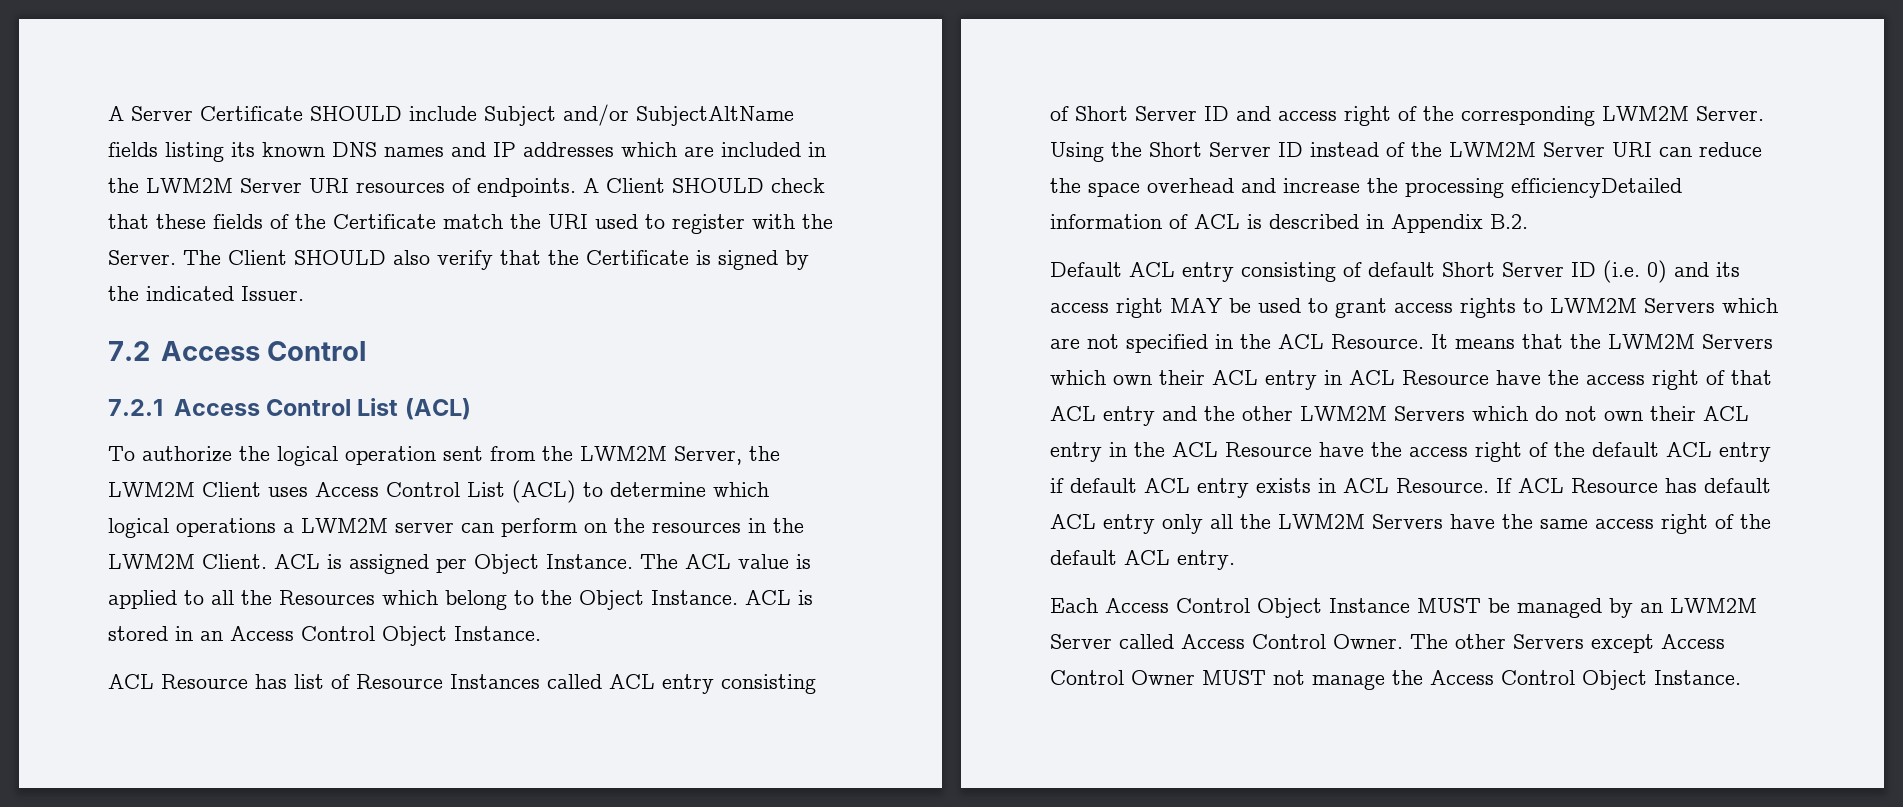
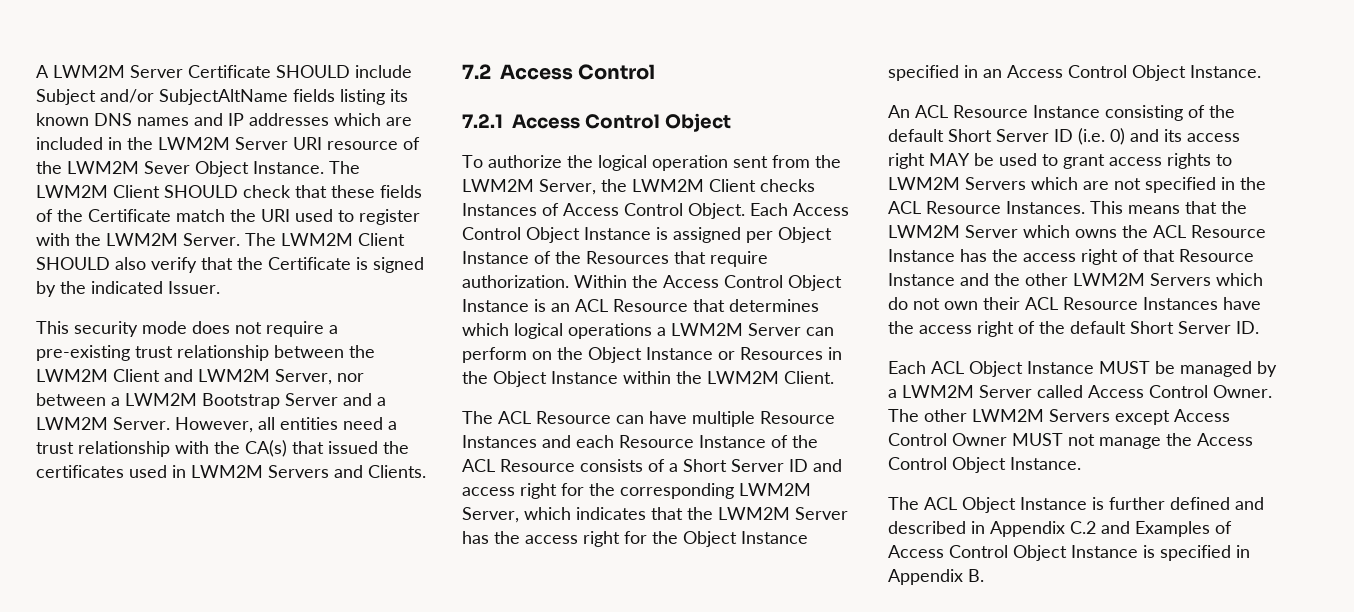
- A Server Certificate SHOULD include Subject and/or SubjectAltName fields listing its known DNS names and IP addresses which are included in the LWM2M Server URI resources of endpoints. A Client SHOULD check that these fields of the Certificate match the URI used to register with the Server.
+ A LWM2M Server Certificate SHOULD include Subject and/or SubjectAltName fields listing its known DNS names and IP addresses which are included in the LWM2M Server URI resource of the LWM2M Sever Object Instance. The LWM2M Client SHOULD check that these fields of the Certificate match the URI used to register with the LWM2M Server.
- The Client SHOULD also verify that the Certificate is signed by the indicated Issuer.
+ The LWM2M Client SHOULD also verify that the Certificate is signed by the indicated Issuer.
+ This security mode does not require a pre-existing trust relationship between the LWM2M Client and LWM2M Server, nor between a LWM2M Bootstrap Server and a LWM2M Server. However, all entities need a trust relationship with the CA(s) that issued the certificates used in LWM2M Servers and Clients.
- 7.2.1 Access Control List (ACL)
+ 7.2.1 Access Control Object
- To authorize the logical operation sent from the LWM2M Server, the LWM2M Client uses Access Control List (ACL) to determine which logical operations a LWM2M server can perform on the resources in the LWM2M Client. ACL is assigned per Object Instance. The ACL value is applied to all the Resources which belong to the Object Instance. ACL is stored in an Access Control Object Instance.
+ To authorize the logical operation sent from the LWM2M Server, the LWM2M Client checks Instances of Access Control Object. Each Access Control Object Instance is assigned per Object Instance of the Resources that require authorization. Within the Access Control Object Instance is an ACL Resource that determines which logical operations a LWM2M Server can perform on the Object Instance or Resources in the Object Instance within the LWM2M Client.
+ The ACL Resource can have multiple Resource Instances and each Resource Instance of the ACL Resource consists of a Short Server ID and access right for the corresponding LWM2M Server, which indicates that the LWM2M Server has the access right for the Object Instance specified in an Access Control Object Instance.
- ACL Resource has list of Resource Instances called ACL entry consisting of Short Server ID and access right of the corresponding LWM2M Server. Using the Short Server ID instead of the LWM2M Server URI can reduce the space overhead and increase the processing efficiencyDetailed information of ACL is described in Appendix B.2.
- Default ACL entry consisting of default Short Server ID (i.e. 0) and its access right MAY be used to grant access rights to LWM2M Servers which are not specified in the ACL Resource. It means that the LWM2M Servers which own their ACL entry in ACL Resource have the access right of that ACL entry and the other LWM2M Servers which do not own their ACL entry in the ACL Resource have the access right of the default ACL entry if default ACL entry exists in ACL Resource. If ACL Resource has default ACL entry only all the LWM2M Servers have the same access right of the default ACL entry.
- Each Access Control Object Instance MUST be managed by an LWM2M Server called Access Control Owner.
+ An ACL Resource Instance consisting of the default Short Server ID (i.e. 0) and its access right MAY be used to grant access rights to LWM2M Servers which are not specified in the ACL Resource Instances. This means that the LWM2M Server which owns the ACL Resource Instance has the access right of that Resource Instance and the other LWM2M Servers which do not own their ACL Resource Instances have the access right of the default Short Server ID.
+ Each ACL Object Instance MUST be managed by a LWM2M Server called Access Control Owner.
- The other Servers except Access Control Owner MUST not manage the Access Control Object Instance.
+ The other LWM2M Servers except Access Control Owner MUST not manage the Access Control Object Instance.
+ The ACL Object Instance is further defined and described in Appendix C.2 and Examples of Access Control Object Instance is specified in Appendix B.

